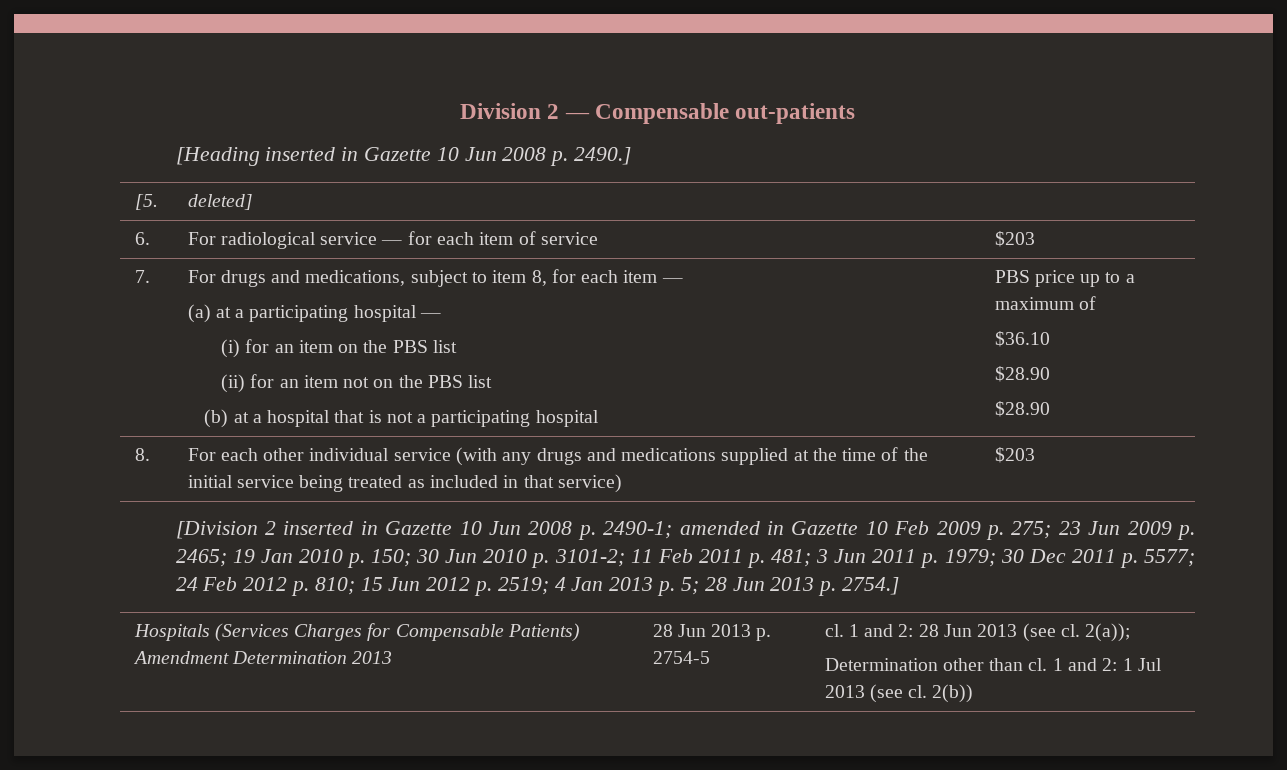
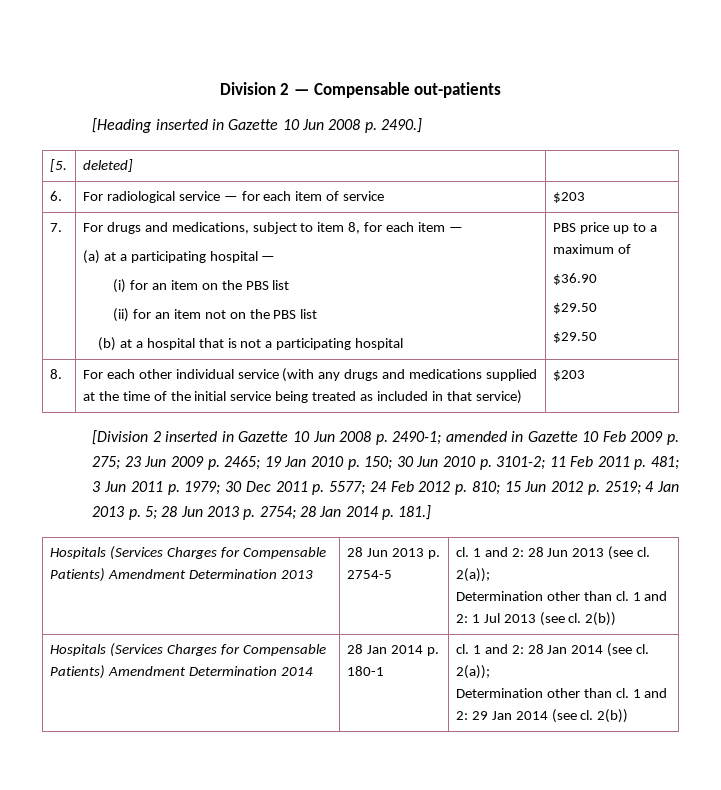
- $36.10
- $28.90
- $28.90
+ $36.90
+ $29.50
+ $29.50
- 28 Jun 2013 p. 2754.]
+ 28 Jun 2013 p. 2754; 28 Jan 2014 p. 181.]
+ Hospitals (Services Charges for Compensable Patients) Amendment Determination 2014 | 28 Jan 2014 p. 180-1 | cl. 1 and 2: 28 Jan 2014 (see cl. 2(a));
+ Determination other than cl. 1 and 2: 29 Jan 2014 (see cl. 2(b))

